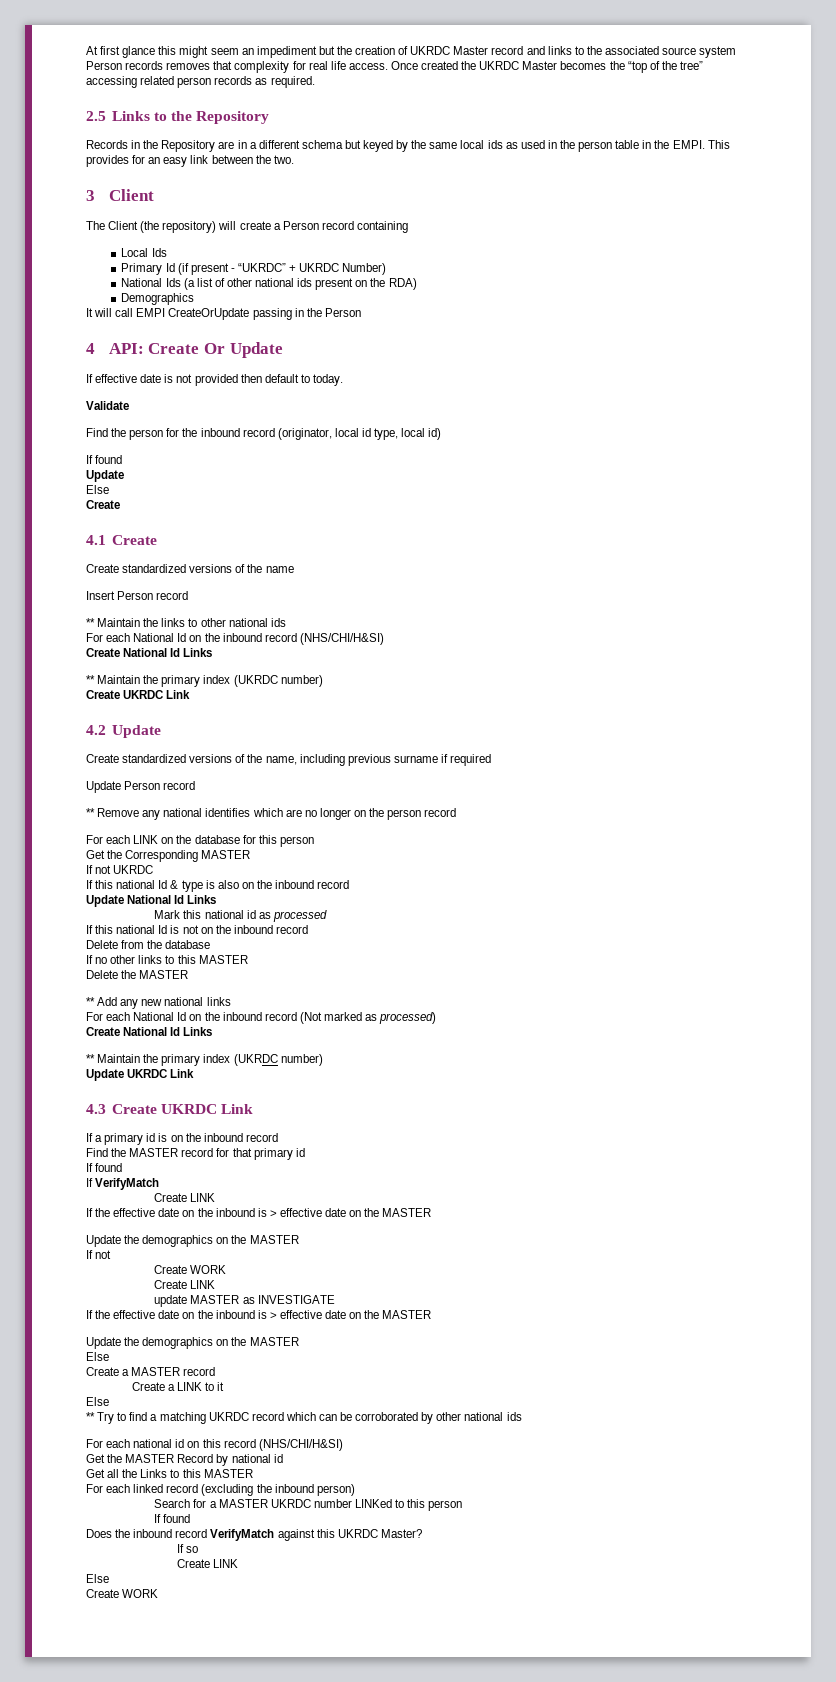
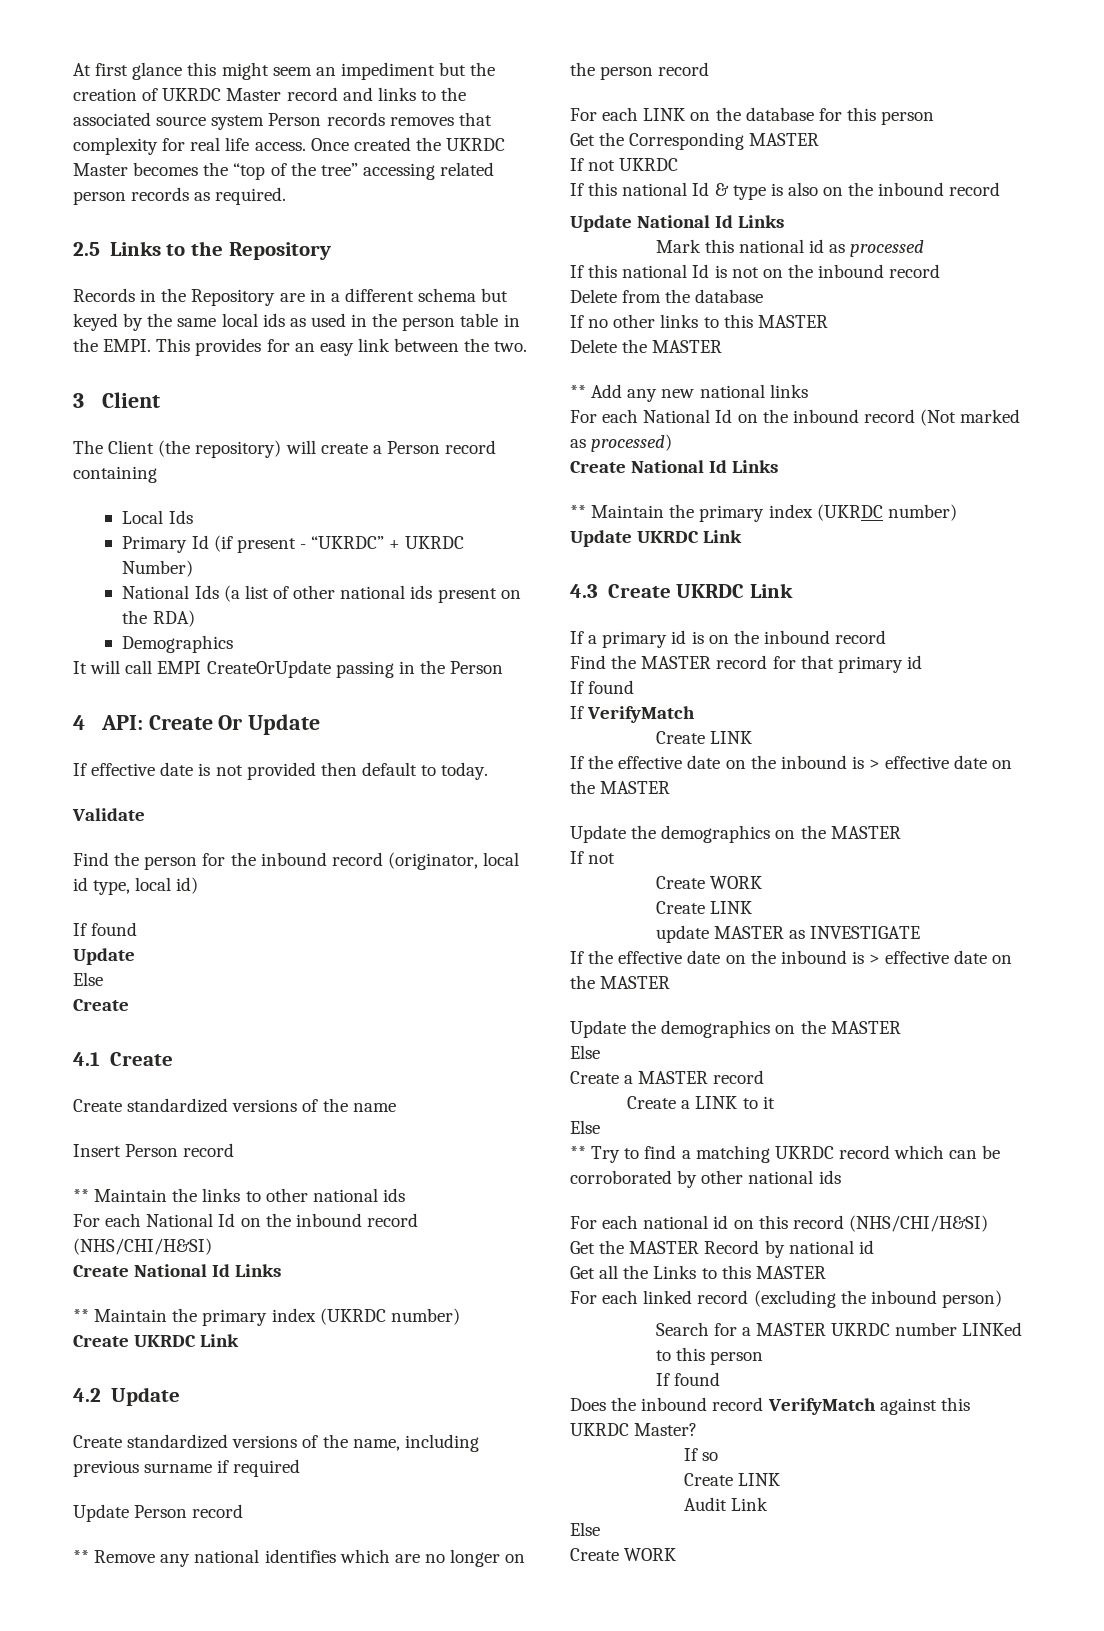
+ Audit Link

